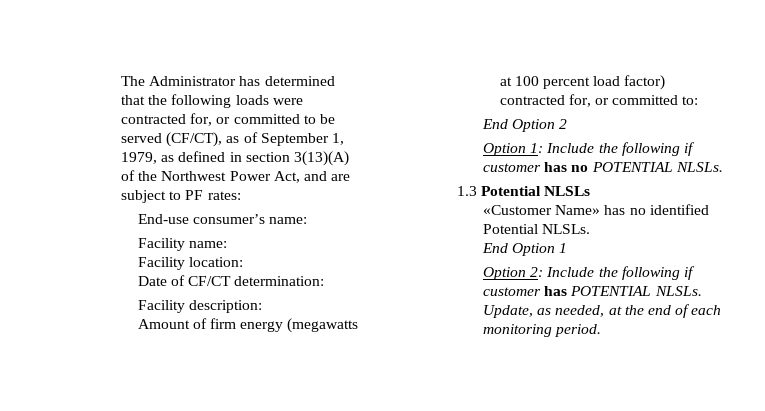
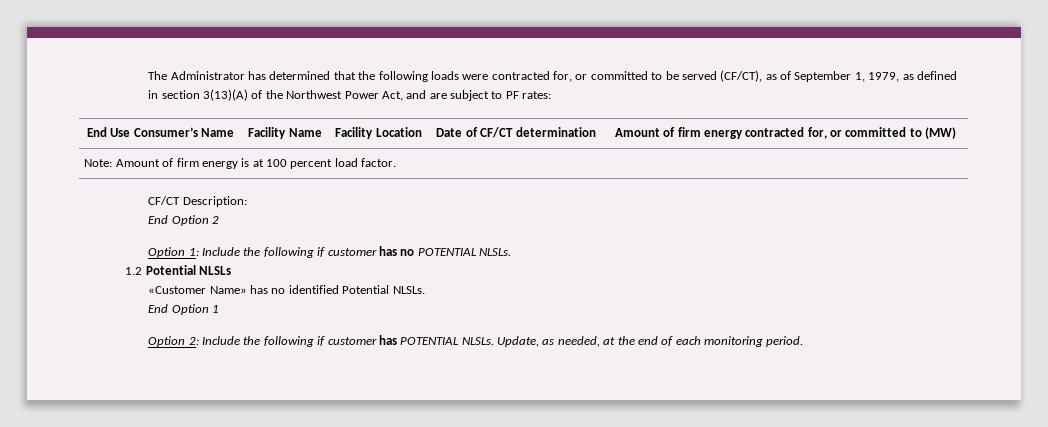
- End-use consumer’s name:
- Facility name:
- Facility location:
- Date of CF/CT determination:
- Facility description:
- Amount of firm energy (megawatts at 100 percent load factor) contracted for, or committed to:
+ End Use Consumer’s Name | Facility Name | Facility Location | Date of CF/CT determination | Amount of firm energy contracted for, or committed to (MW)
+ Note: Amount of firm energy is at 100 percent load factor.
+ CF/CT Description:
- 1.3 Potential NLSLs
+ 1.2 Potential NLSLs

